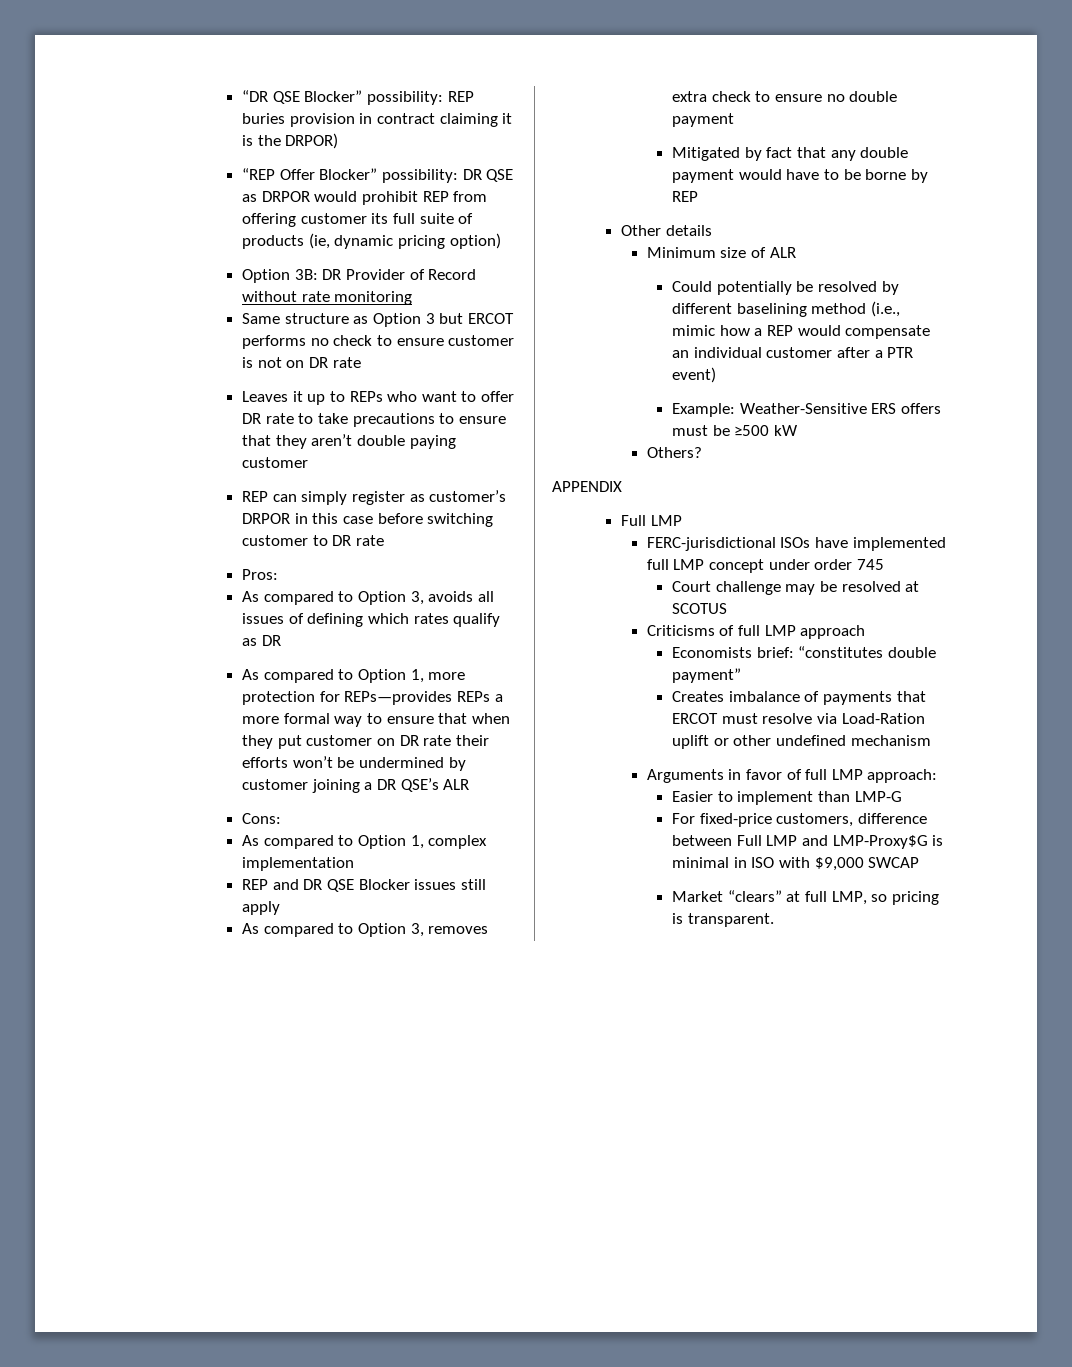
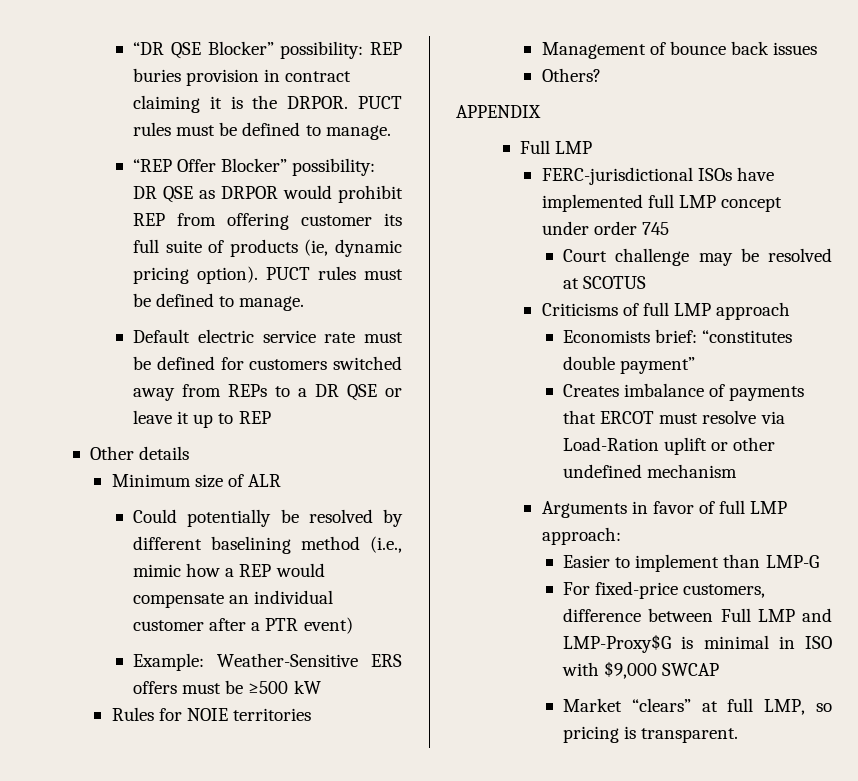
- “DR QSE Blocker” possibility: REP buries provision in contract claiming it is the DRPOR)
+ “DR QSE Blocker” possibility: REP buries provision in contract claiming it is the DRPOR. PUCT rules must be defined to manage.
- “REP Offer Blocker” possibility: DR QSE as DRPOR would prohibit REP from offering customer its full suite of products (ie, dynamic pricing option)
- Option 3B: DR Provider of Record without rate monitoring
- Same structure as Option 3 but ERCOT performs no check to ensure customer is not on DR rate
- Leaves it up to REPs who want to offer DR rate to take precautions to ensure that they aren’t double paying customer
- REP can simply register as customer’s DRPOR in this case before switching customer to DR rate
- Pros:
- As compared to Option 3, avoids all issues of defining which rates qualify as DR
- As compared to Option 1, more protection for REPs—provides REPs a more formal way to ensure that when they put customer on DR rate their efforts won’t be undermined by customer joining a DR QSE’s ALR
- Cons:
- As compared to Option 1, complex implementation
- REP and DR QSE Blocker issues still apply
- As compared to Option 3, removes extra check to ensure no double payment
- Mitigated by fact that any double payment would have to be borne by REP
+ “REP Offer Blocker” possibility: DR QSE as DRPOR would prohibit REP from offering customer its full suite of products (ie, dynamic pricing option). PUCT rules must be defined to manage.
+ Default electric service rate must be defined for customers switched away from REPs to a DR QSE or leave it up to REP
+ Rules for NOIE territories
+ Management of bounce back issues

